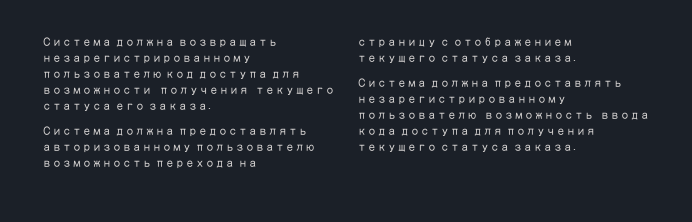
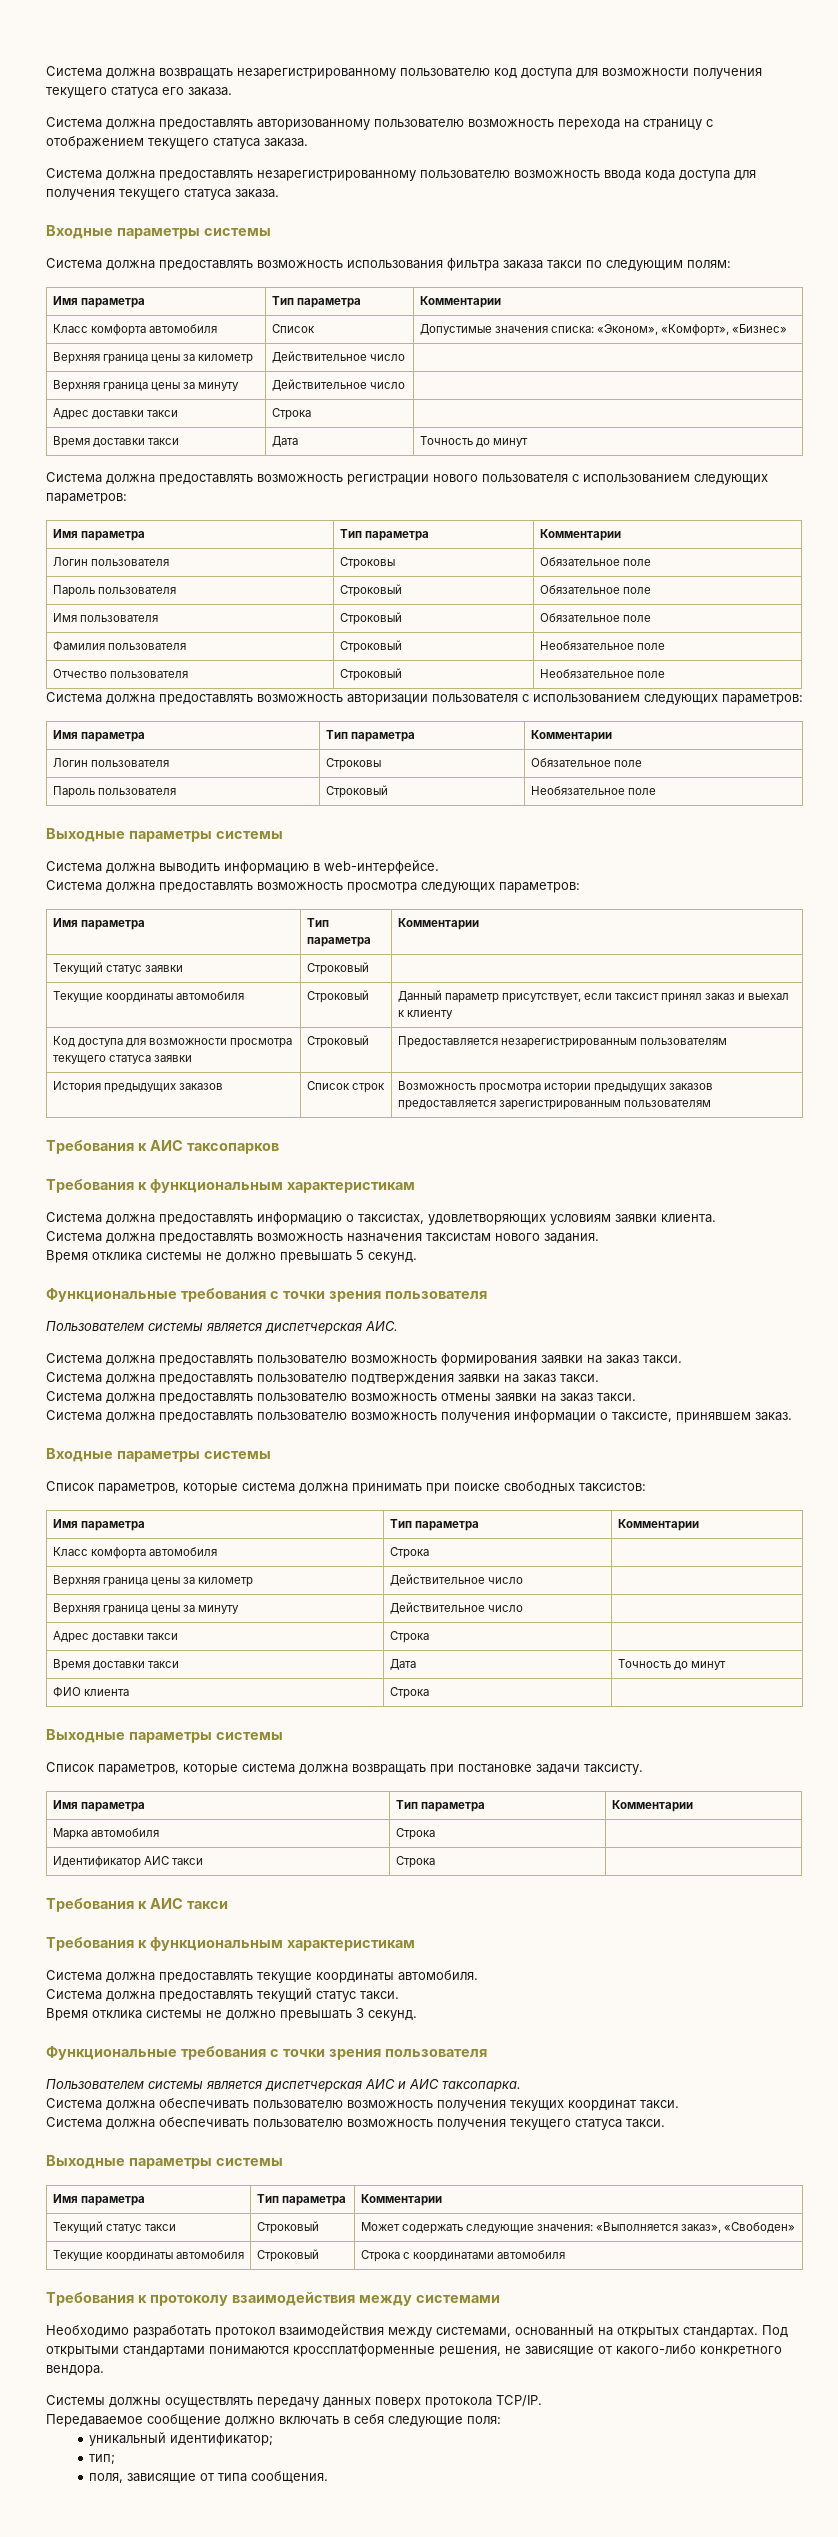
  Система должна предоставлять незарегистрированному пользователю возможность ввода кода доступа для получения текущего статуса заказа.
+ Входные параметры системы
+ Система должна предоставлять возможность использования фильтра заказа такси по следующим полям:
+ Имя параметра | Тип параметра | Комментарии
+ Класс комфорта автомобиля | Список | Допустимые значения списка: «Эконом», «Комфорт», «Бизнес»
+ Верхняя граница цены за километр | Действительное число |
+ Верхняя граница цены за минуту | Действительное число |
+ Адрес доставки такси | Строка |
+ Время доставки такси | Дата | Точность до минут
+ Система должна предоставлять возможность регистрации нового пользователя с использованием следующих параметров:
+ Имя параметра | Тип параметра | Комментарии
+ Логин пользователя | Строковы | Обязательное поле
+ Пароль пользователя | Строковый | Обязательное поле
+ Имя пользователя | Строковый | Обязательное поле
+ Фамилия пользователя | Строковый | Необязательное поле
+ Отчество пользователя | Строковый | Необязательное поле
+ Система должна предоставлять возможность авторизации пользователя с использованием следующих параметров:
+ Имя параметра | Тип параметра | Комментарии
+ Логин пользователя | Строковы | Обязательное поле
+ Пароль пользователя | Строковый | Необязательное поле
+ Выходные параметры системы
+ Система должна выводить информацию в web-интерфейсе.
+ Система должна предоставлять возможность просмотра следующих параметров:
+ Имя параметра | Тип параметра | Комментарии
+ Текущий статус заявки | Строковый |
+ Текущие координаты автомобиля | Строковый | Данный параметр присутствует, если таксист принял заказ и выехал к клиенту
+ Код доступа для возможности просмотра текущего статуса заявки | Строковый | Предоставляется незарегистрированным пользователям
+ История предыдущих заказов | Список строк | Возможность просмотра истории предыдущих заказов предоставляется зарегистрированным пользователям
+ Требования к АИС таксопарков
+ Требования к функциональным характеристикам
+ Система должна предоставлять информацию о таксистах, удовлетворяющих условиям заявки клиента.
+ Система должна предоставлять возможность назначения таксистам нового задания.
+ Время отклика системы не должно превышать 5 секунд.
+ Функциональные требования с точки зрения пользователя
+ Пользователем системы является диспетчерская АИС.
+ Система должна предоставлять пользователю возможность формирования заявки на заказ такси.
+ Система должна предоставлять пользователю подтверждения заявки на заказ такси.
+ Система должна предоставлять пользователю возможность отмены заявки на заказ такси.
+ Система должна предоставлять пользователю возможность получения информации о таксисте, принявшем заказ.
+ Входные параметры системы
+ Список параметров, которые система должна принимать при поиске свободных таксистов:
+ Имя параметра | Тип параметра | Комментарии
+ Класс комфорта автомобиля | Строка |
+ Верхняя граница цены за километр | Действительное число |
+ Верхняя граница цены за минуту | Действительное число |
+ Адрес доставки такси | Строка |
+ Время доставки такси | Дата | Точность до минут
+ ФИО клиента | Строка |
+ Выходные параметры системы
+ Список параметров, которые система должна возвращать при постановке задачи таксисту.
+ Имя параметра | Тип параметра | Комментарии
+ Марка автомобиля | Строка |
+ Идентификатор АИС такси | Строка |
+ Требования к АИС такси
+ Требования к функциональным характеристикам
+ Система должна предоставлять текущие координаты автомобиля.
+ Система должна предоставлять текущий статус такси.
+ Время отклика системы не должно превышать 3 секунд.
+ Функциональные требования с точки зрения пользователя
+ Пользователем системы является диспетчерская АИС и АИС таксопарка.
+ Система должна обеспечивать пользователю возможность получения текущих координат такси.
+ Система должна обеспечивать пользователю возможность получения текущего статуса такси.
+ Выходные параметры системы
+ Имя параметра | Тип параметра | Комментарии
+ Текущий статус такси | Строковый | Может содержать следующие значения: «Выполняется заказ», «Свободен»
+ Текущие координаты автомобиля | Строковый | Строка с координатами автомобиля
+ Требования к протоколу взаимодействия между системами
+ Необходимо разработать протокол взаимодействия между системами, основанный на открытых стандартах. Под открытыми стандартами понимаются кроссплатформенные решения, не зависящие от какого-либо конкретного вендора.
+ Системы должны осуществлять передачу данных поверх протокола TCP/IP.
+ Передаваемое сообщение должно включать в себя следующие поля:
+ уникальный идентификатор;
+ тип;
+ поля, зависящие от типа сообщения.

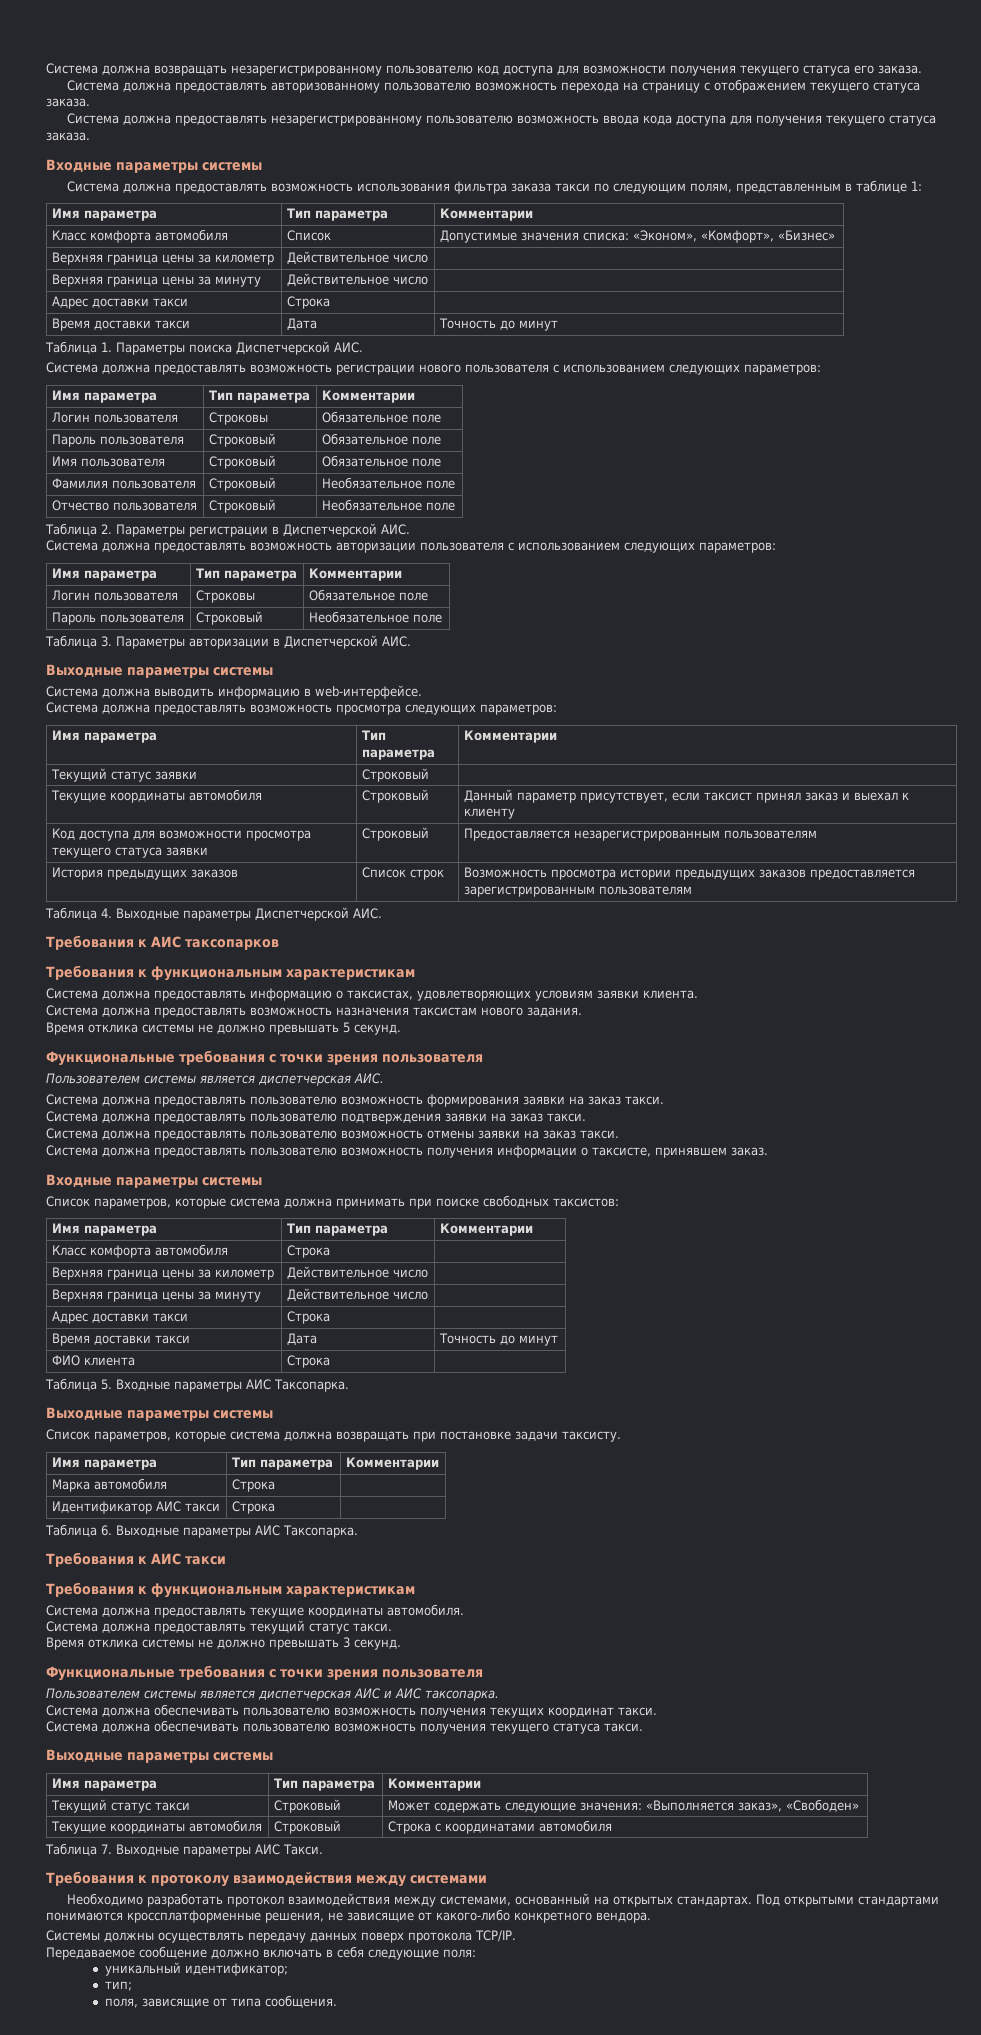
- Система должна предоставлять возможность использования фильтра заказа такси по следующим полям:
+ Система должна предоставлять возможность использования фильтра заказа такси по следующим полям, представленным в таблице 1:
+ Таблица 1. Параметры поиска Диспетчерской АИС.
+ Таблица 2. Параметры регистрации в Диспетчерской АИС.
+ Таблица 3. Параметры авторизации в Диспетчерской АИС.
+ Таблица 4. Выходные параметры Диспетчерской АИС.
+ Таблица 5. Входные параметры АИС Таксопарка.
+ Таблица 6. Выходные параметры АИС Таксопарка.
+ Таблица 7. Выходные параметры АИС Такси.

